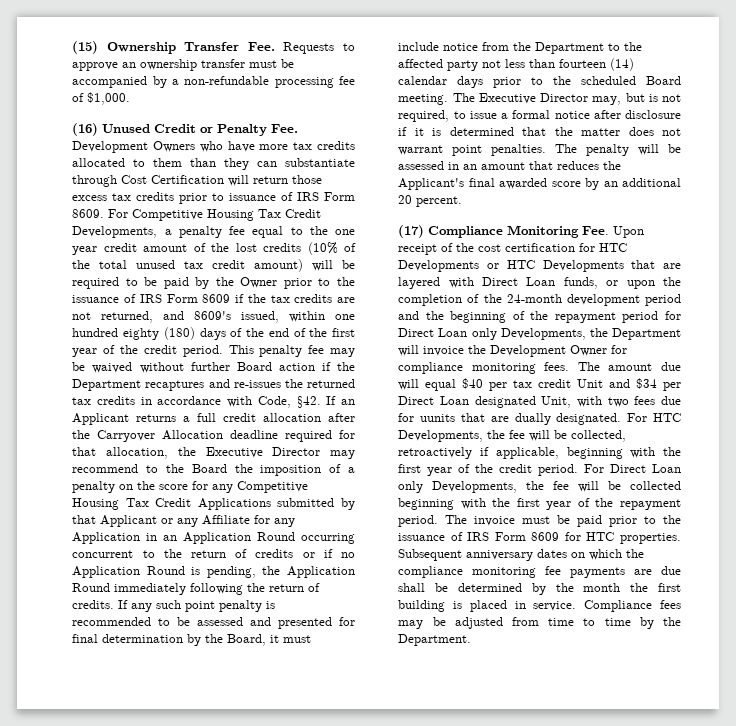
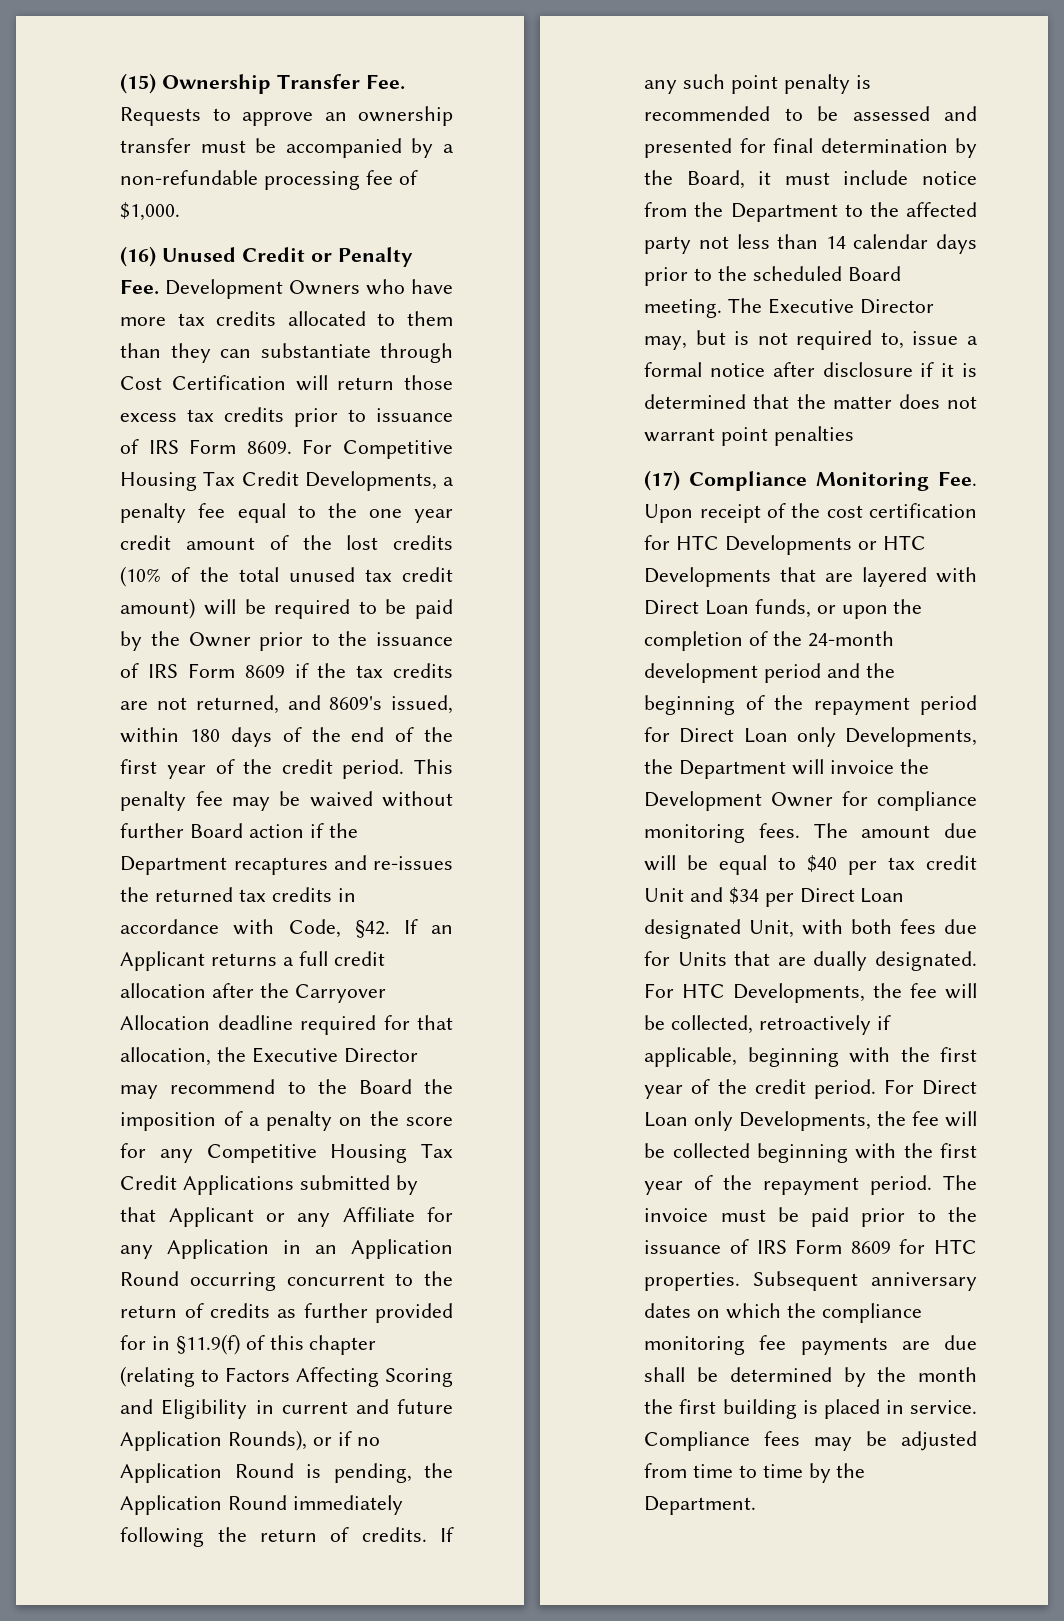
- For Competitive Housing Tax Credit Developments, a penalty fee equal to the one year credit amount of the lost credits (10% of the total unused tax credit amount) will be required to be paid by the Owner prior to the issuance of IRS Form 8609 if the tax credits are not returned, and 8609's issued, within one hundred eighty (180) days of the end of the first year of the credit period.
+ For Competitive Housing Tax Credit Developments, a penalty fee equal to the one year credit amount of the lost credits (10% of the total unused tax credit amount) will be required to be paid by the Owner prior to the issuance of IRS Form 8609 if the tax credits are not returned, and 8609's issued, within 180 days of the end of the first year of the credit period.
- If an Applicant returns a full credit allocation after the Carryover Allocation deadline required for that allocation, the Executive Director may recommend to the Board the imposition of a penalty on the score for any Competitive Housing Tax Credit Applications submitted by that Applicant or any Affiliate for any Application in an Application Round occurring concurrent to the return of credits or if no Application Round is pending, the Application Round immediately following the return of credits.
+ If an Applicant returns a full credit allocation after the Carryover Allocation deadline required for that allocation, the Executive Director may recommend to the Board the imposition of a penalty on the score for any Competitive Housing Tax Credit Applications submitted by that Applicant or any Affiliate for any Application in an Application Round occurring concurrent to the return of credits as further provided for in §11.9(f) of this chapter (relating to Factors Affecting Scoring and Eligibility in current and future Application Rounds), or if no Application Round is pending, the Application Round immediately following the return of credits.
- If any such point penalty is recommended to be assessed and presented for final determination by the Board, it must include notice from the Department to the affected party not less than fourteen (14) calendar days prior to the scheduled Board meeting.
+ If any such point penalty is recommended to be assessed and presented for final determination by the Board, it must include notice from the Department to the affected party not less than 14 calendar days prior to the scheduled Board meeting.
- The Executive Director may, but is not required, to issue a formal notice after disclosure if it is determined that the matter does not warrant point penalties. The penalty will be assessed in an amount that reduces the Applicant's final awarded score by an additional 20 percent.
+ The Executive Director may, but is not required to, issue a formal notice after disclosure if it is determined that the matter does not warrant point penalties
- The amount due will equal $40 per tax credit Unit and $34 per Direct Loan designated Unit, with two fees due for uunits that are dually designated.
+ The amount due will be equal to $40 per tax credit Unit and $34 per Direct Loan designated Unit, with both fees due for Units that are dually designated.

